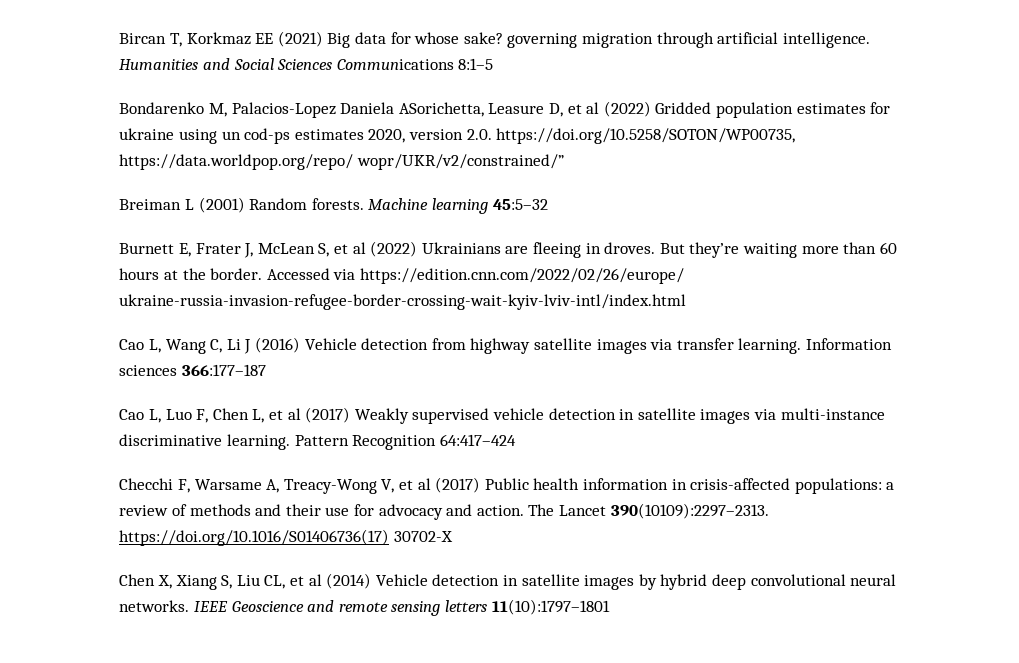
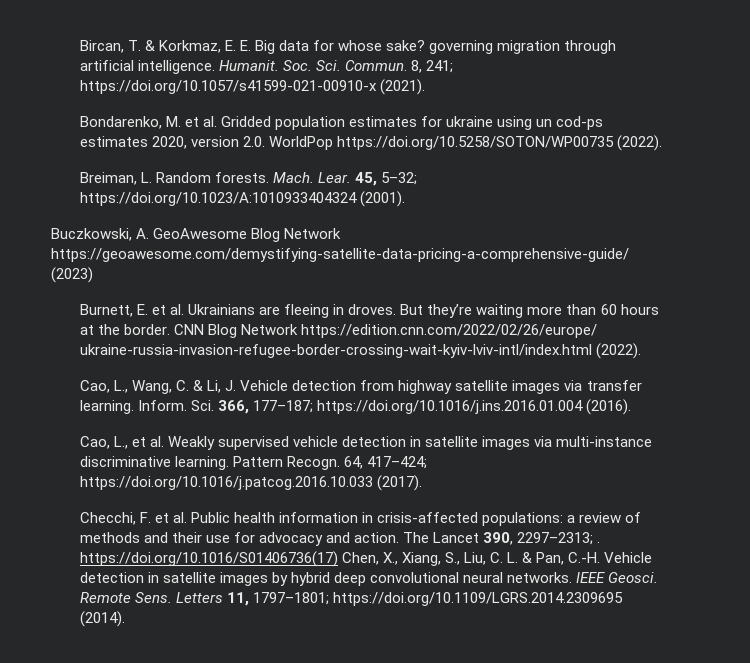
- Bircan T, Korkmaz EE (2021) Big data for whose sake? governing migration through artificial intelligence.
+ Bircan, T. & Korkmaz, E. E. Big data for whose sake? governing migration through artificial intelligence.
- Humanities and Social Sciences Communications 8:1–5
- Bondarenko M, Palacios-Lopez Daniela ASorichetta, Leasure D, et al (2022) Gridded population estimates for ukraine using un cod-ps estimates 2020, version 2.0. https://doi.org/10.5258/SOTON/WP00735, https://data.worldpop.org/repo/ wopr/UKR/v2/constrained/”
- Breiman L (2001) Random forests. Machine learning 45:5–32
- Burnett E, Frater J, McLean S, et al (2022) Ukrainians are fleeing in droves.
+ Humanit. Soc. Sci. Commun. 8, 241; https://doi.org/10.1057/s41599-021-00910-x (2021).
+ Bondarenko, M. et al. Gridded population estimates for ukraine using un cod-ps estimates 2020, version 2.0. WorldPop https://doi.org/10.5258/SOTON/WP00735 (2022).
+ Breiman, L. Random forests. Mach. Lear. 45, 5–32; https://doi.org/10.1023/A:1010933404324 (2001).
+ Buczkowski, A. GeoAwesome Blog Network https://geoawesome.com/demystifying-satellite-data-pricing-a-comprehensive-guide/ (2023)
+ Burnett, E. et al. Ukrainians are fleeing in droves.
- Accessed via https://edition.cnn.com/2022/02/26/europe/ ukraine-russia-invasion-refugee-border-crossing-wait-kyiv-lviv-intl/index.html
- Cao L, Wang C, Li J (2016) Vehicle detection from highway satellite images via transfer learning.
+ CNN Blog Network https://edition.cnn.com/2022/02/26/europe/ ukraine-russia-invasion-refugee-border-crossing-wait-kyiv-lviv-intl/index.html (2022).
+ Cao, L., Wang, C. & Li, J. Vehicle detection from highway satellite images via transfer learning.
- Information sciences 366:177–187
- Cao L, Luo F, Chen L, et al (2017) Weakly supervised vehicle detection in satellite images via multi-instance discriminative learning.
+ Inform. Sci. 366, 177–187; https://doi.org/10.1016/j.ins.2016.01.004 (2016).
+ Cao, L., et al. Weakly supervised vehicle detection in satellite images via multi-instance discriminative learning.
- Pattern Recognition 64:417–424
- Checchi F, Warsame A, Treacy-Wong V, et al (2017) Public health information in crisis-affected populations: a review of methods and their use for advocacy and action.
+ Pattern Recogn. 64, 417–424; https://doi.org/10.1016/j.patcog.2016.10.033 (2017).
+ Checchi, F. et al. Public health information in crisis-affected populations: a review of methods and their use for advocacy and action.
- The Lancet 390(10109):2297–2313. https://doi.org/10.1016/S01406736(17) 30702-X
- Chen X, Xiang S, Liu CL, et al (2014) Vehicle detection in satellite images by hybrid deep convolutional neural networks.
+ The Lancet 390, 2297–2313; . https://doi.org/10.1016/S01406736(17) Chen, X., Xiang, S., Liu, C. L. & Pan, C.-H. Vehicle detection in satellite images by hybrid deep convolutional neural networks.
- IEEE Geoscience and remote sensing letters 11(10):1797–1801
+ IEEE Geosci. Remote Sens. Letters 11, 1797–1801; https://doi.org/10.1109/LGRS.2014.2309695 (2014).

